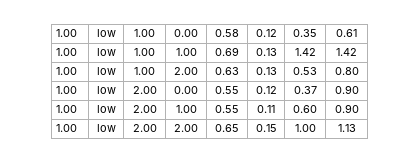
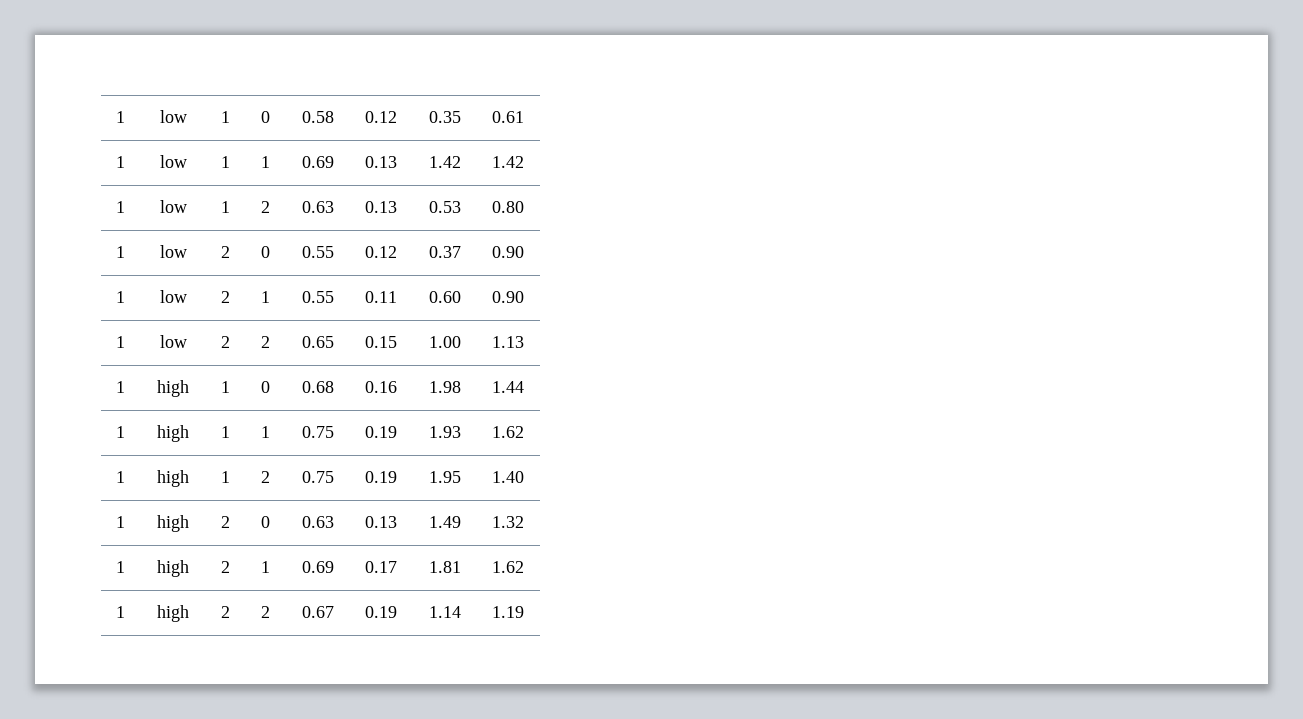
- 1.00 | low | 1.00 | 0.00 | 0.58 | 0.12 | 0.35 | 0.61
+ 1 | low | 1 | 0 | 0.58 | 0.12 | 0.35 | 0.61
- 1.00 | low | 1.00 | 1.00 | 0.69 | 0.13 | 1.42 | 1.42
+ 1 | low | 1 | 1 | 0.69 | 0.13 | 1.42 | 1.42
- 1.00 | low | 1.00 | 2.00 | 0.63 | 0.13 | 0.53 | 0.80
+ 1 | low | 1 | 2 | 0.63 | 0.13 | 0.53 | 0.80
- 1.00 | low | 2.00 | 0.00 | 0.55 | 0.12 | 0.37 | 0.90
+ 1 | low | 2 | 0 | 0.55 | 0.12 | 0.37 | 0.90
- 1.00 | low | 2.00 | 1.00 | 0.55 | 0.11 | 0.60 | 0.90
+ 1 | low | 2 | 1 | 0.55 | 0.11 | 0.60 | 0.90
- 1.00 | low | 2.00 | 2.00 | 0.65 | 0.15 | 1.00 | 1.13
+ 1 | low | 2 | 2 | 0.65 | 0.15 | 1.00 | 1.13
+ 1 | high | 1 | 0 | 0.68 | 0.16 | 1.98 | 1.44
+ 1 | high | 1 | 1 | 0.75 | 0.19 | 1.93 | 1.62
+ 1 | high | 1 | 2 | 0.75 | 0.19 | 1.95 | 1.40
+ 1 | high | 2 | 0 | 0.63 | 0.13 | 1.49 | 1.32
+ 1 | high | 2 | 1 | 0.69 | 0.17 | 1.81 | 1.62
+ 1 | high | 2 | 2 | 0.67 | 0.19 | 1.14 | 1.19

